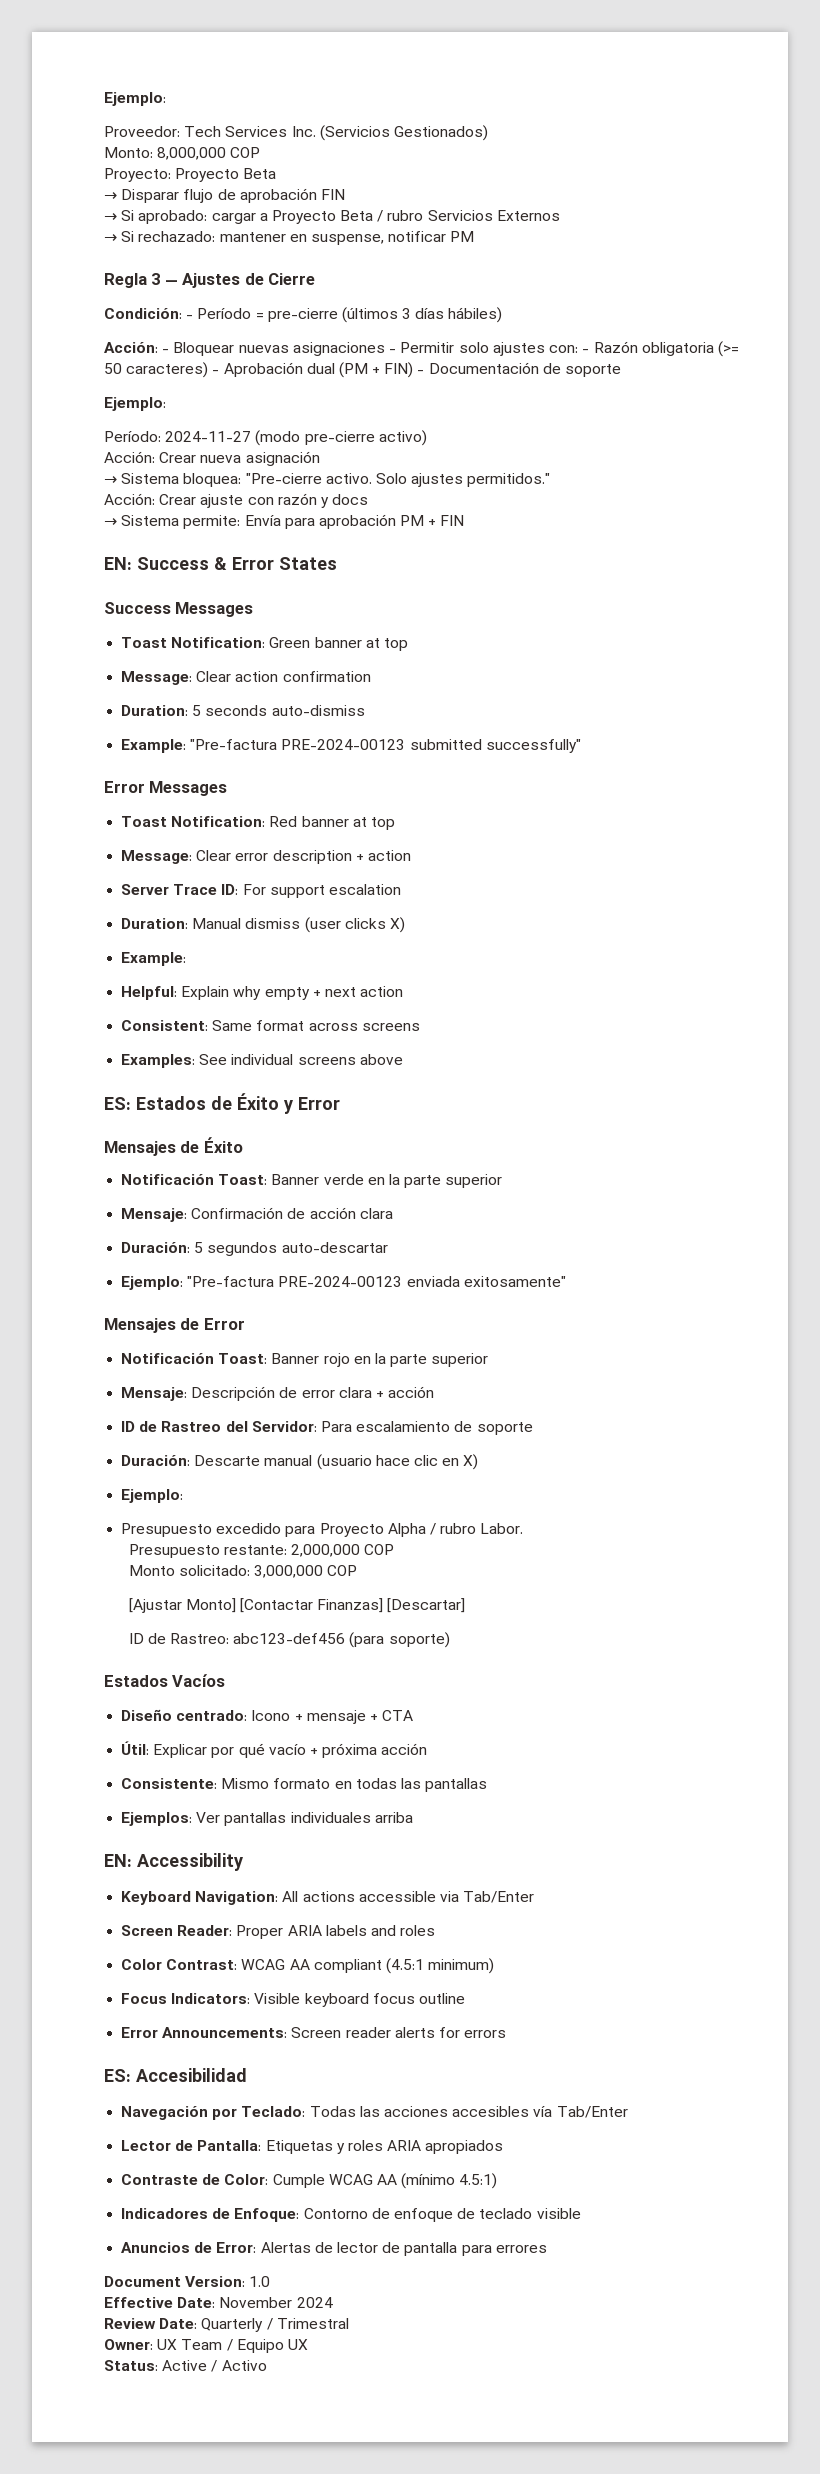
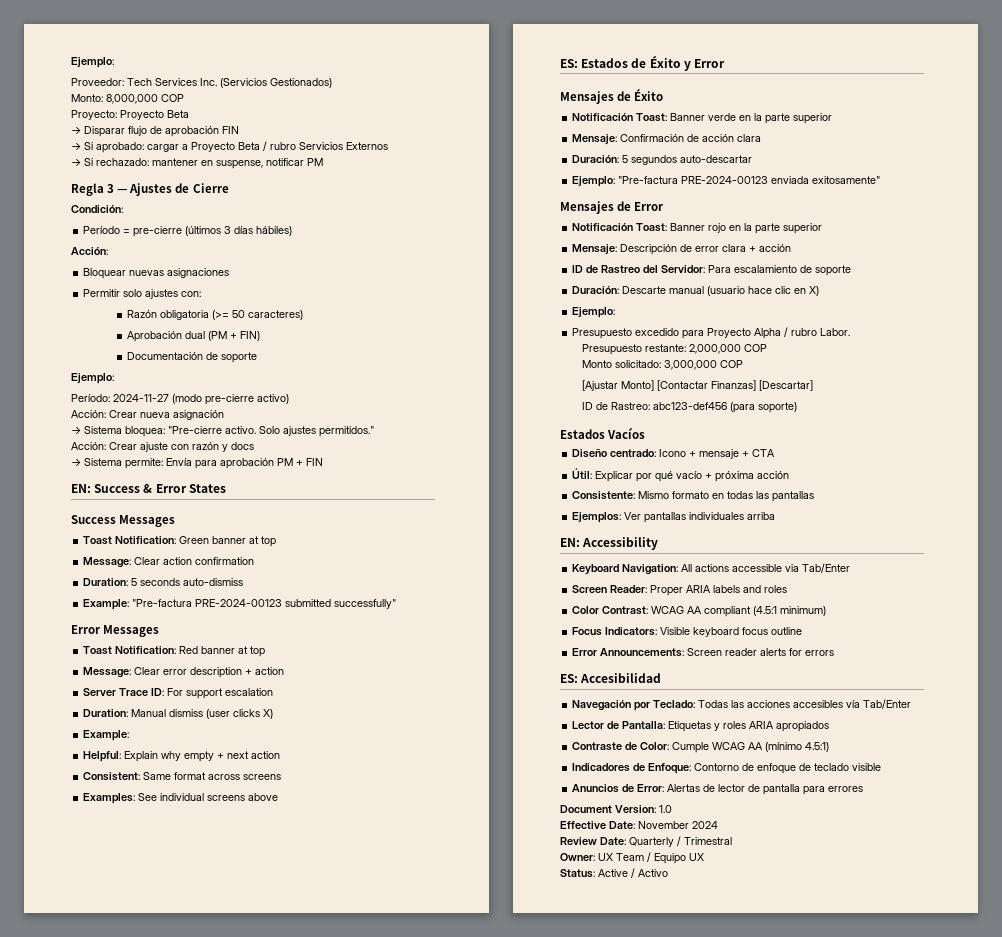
- Condición: - Período = pre-cierre (últimos 3 días hábiles)
- Acción: - Bloquear nuevas asignaciones - Permitir solo ajustes con: - Razón obligatoria (>= 50 caracteres) - Aprobación dual (PM + FIN) - Documentación de soporte
+ Condición:
+ Período = pre-cierre (últimos 3 días hábiles)
+ Acción:
+ Bloquear nuevas asignaciones
+ Permitir solo ajustes con:
+ Razón obligatoria (>= 50 caracteres)
+ Aprobación dual (PM + FIN)
+ Documentación de soporte

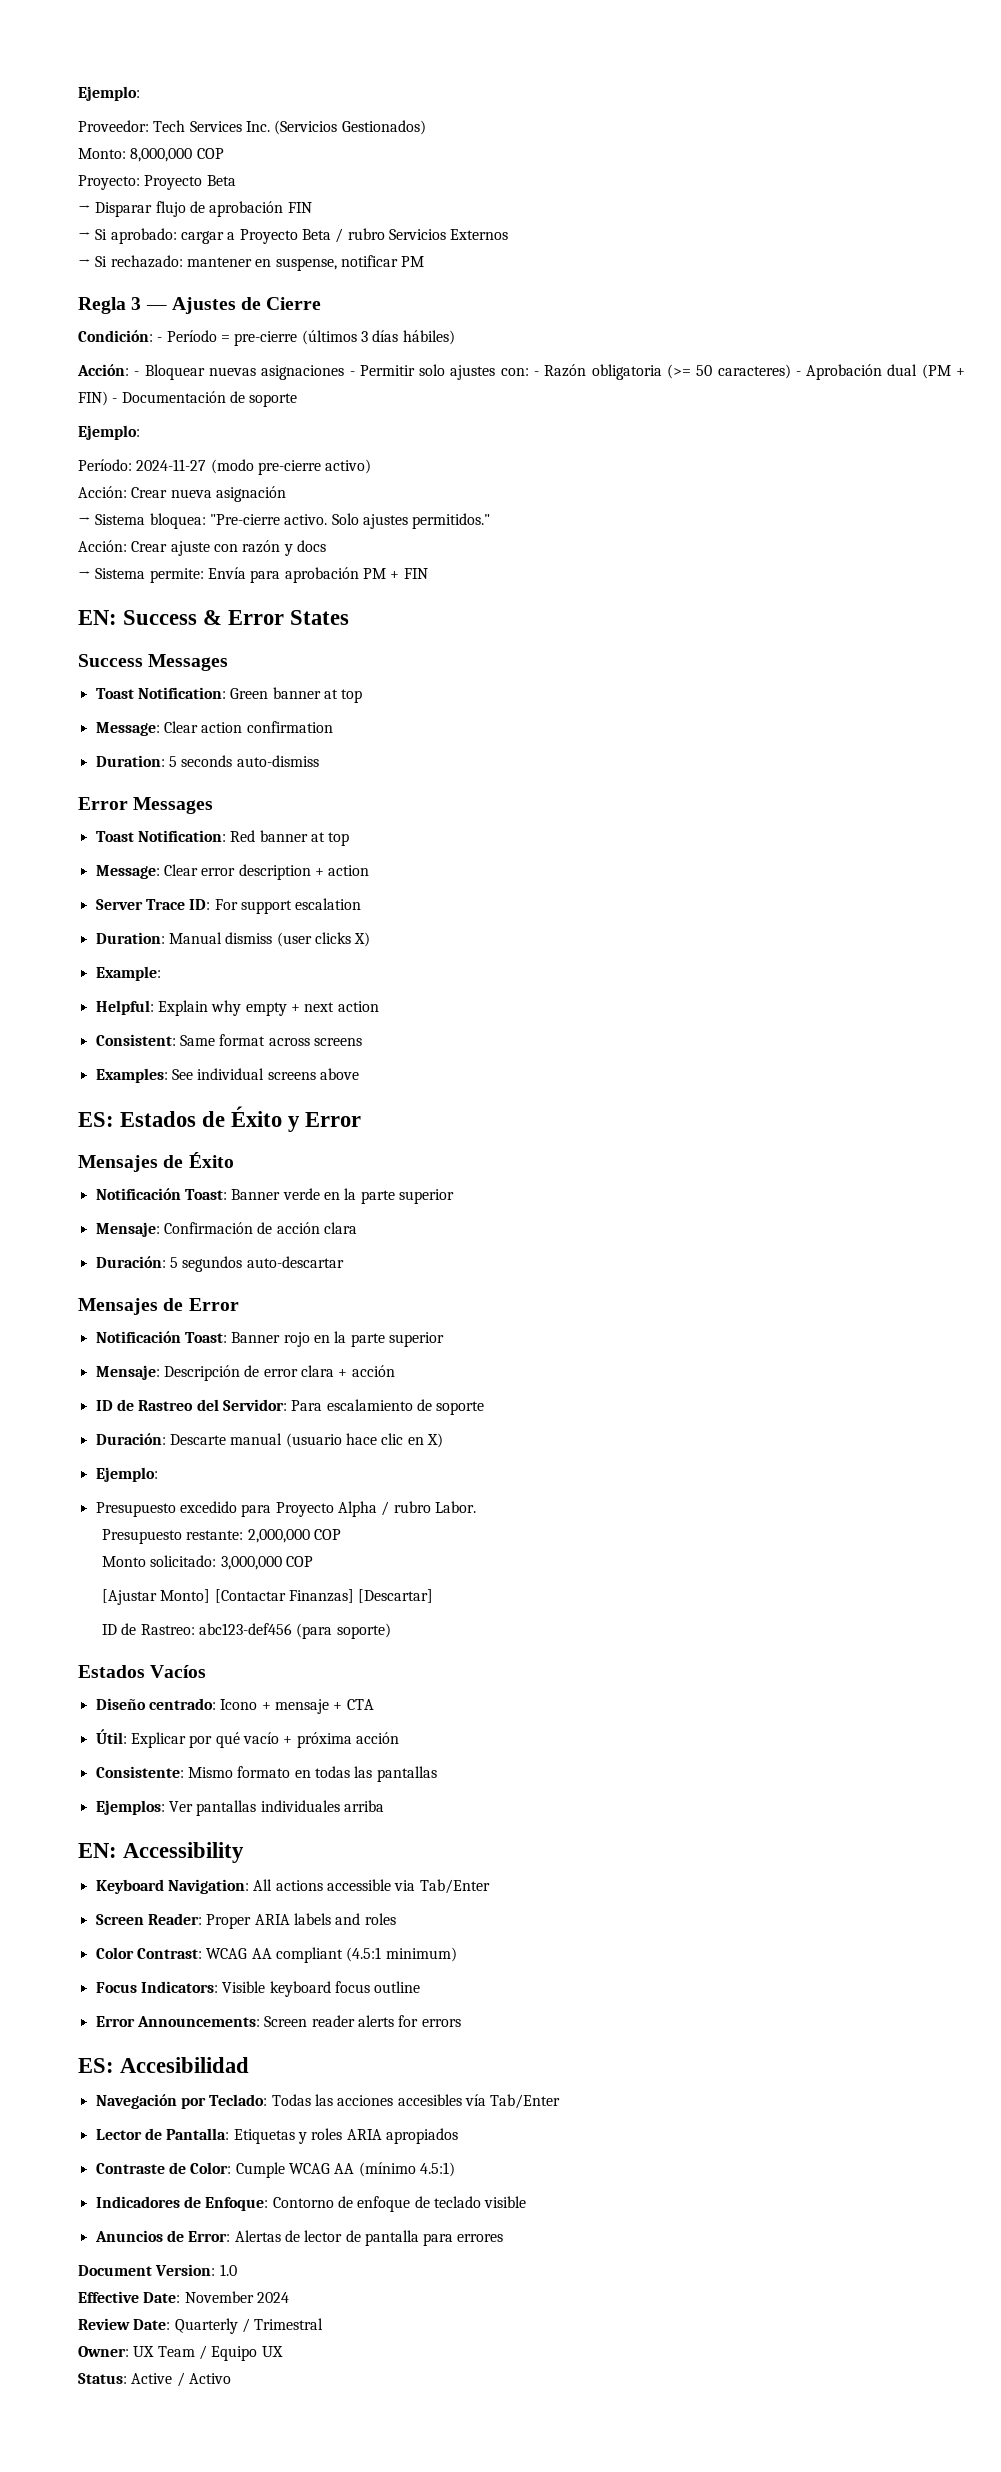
- Condición:
- Período = pre-cierre (últimos 3 días hábiles)
- Acción:
- Bloquear nuevas asignaciones
- Permitir solo ajustes con:
- Razón obligatoria (>= 50 caracteres)
- Aprobación dual (PM + FIN)
- Documentación de soporte
+ Condición: - Período = pre-cierre (últimos 3 días hábiles)
+ Acción: - Bloquear nuevas asignaciones - Permitir solo ajustes con: - Razón obligatoria (>= 50 caracteres) - Aprobación dual (PM + FIN) - Documentación de soporte
- Example: "Pre-factura PRE-2024-00123 submitted successfully"
- Ejemplo: "Pre-factura PRE-2024-00123 enviada exitosamente"

